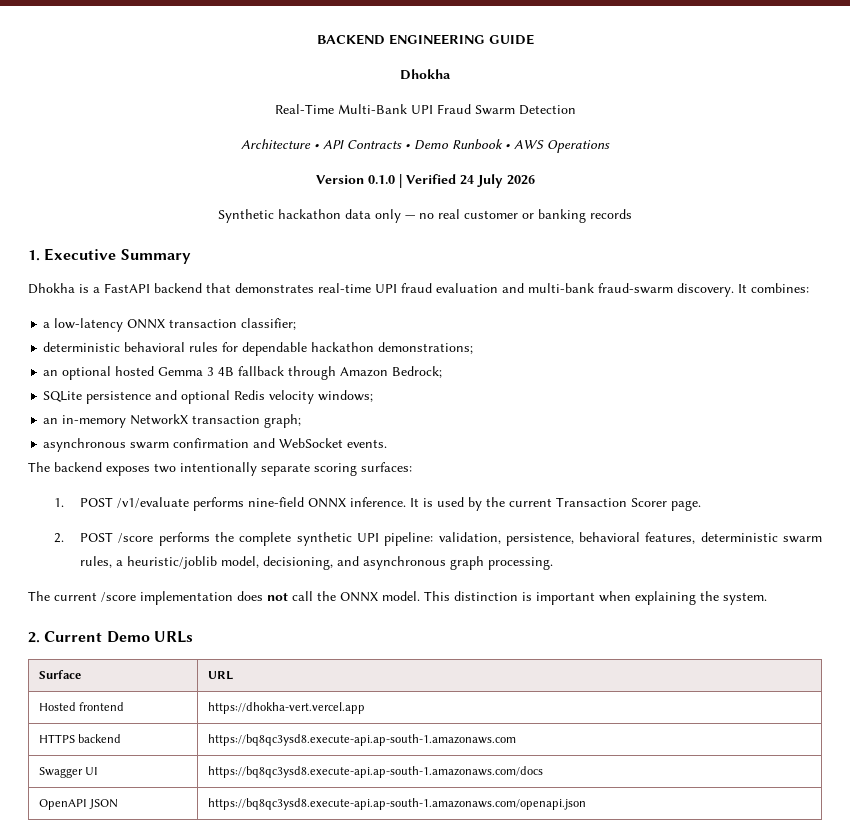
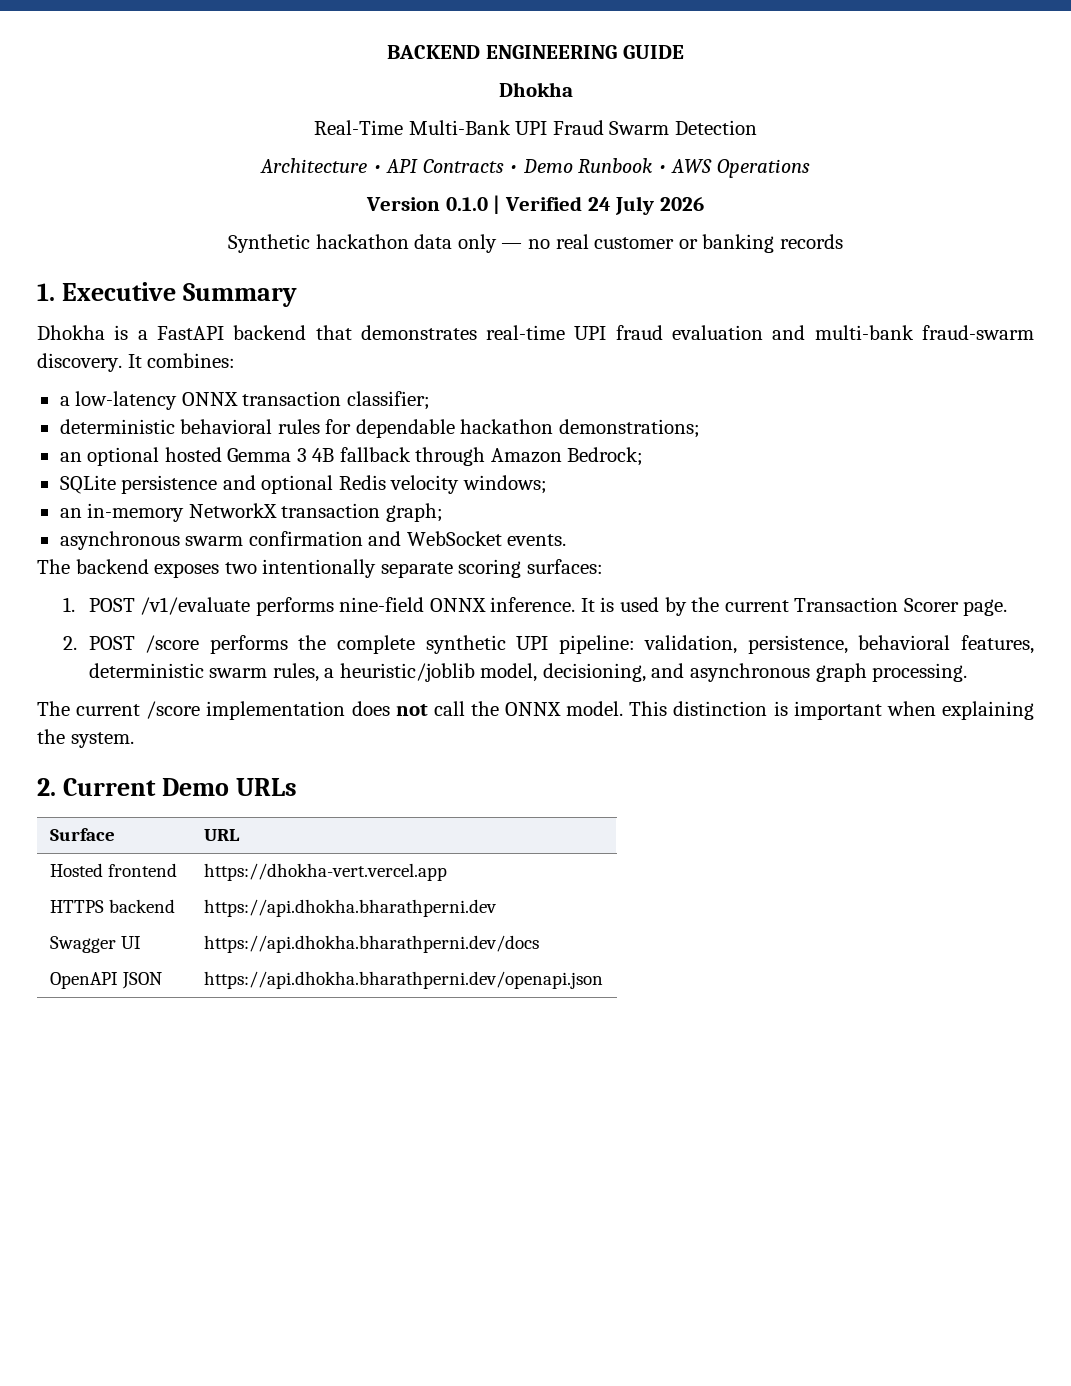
- HTTPS backend | https://bq8qc3ysd8.execute-api.ap-south-1.amazonaws.com
+ HTTPS backend | https://api.dhokha.bharathperni.dev
- Swagger UI | https://bq8qc3ysd8.execute-api.ap-south-1.amazonaws.com/docs
+ Swagger UI | https://api.dhokha.bharathperni.dev/docs
- OpenAPI JSON | https://bq8qc3ysd8.execute-api.ap-south-1.amazonaws.com/openapi.json
+ OpenAPI JSON | https://api.dhokha.bharathperni.dev/openapi.json

